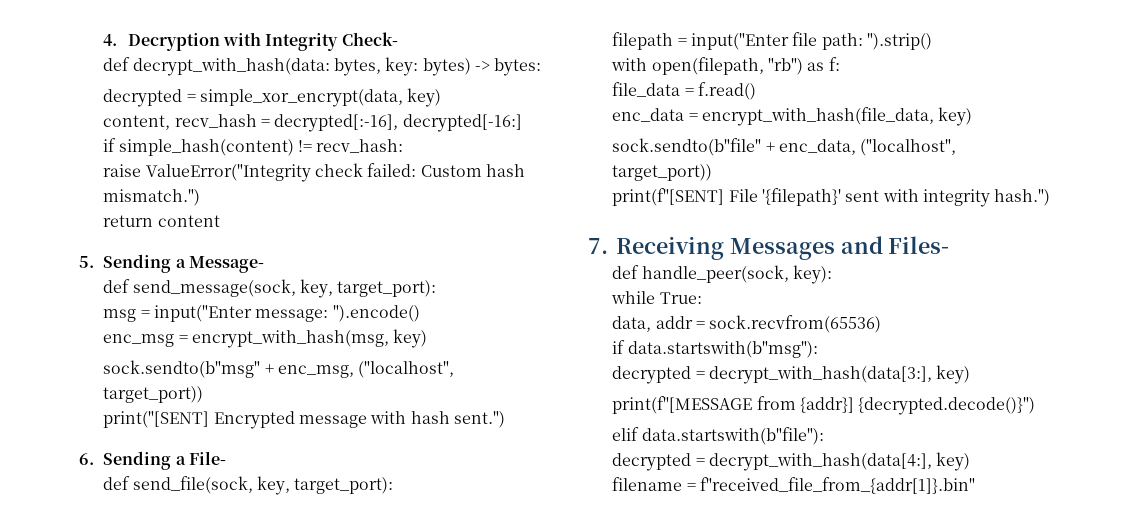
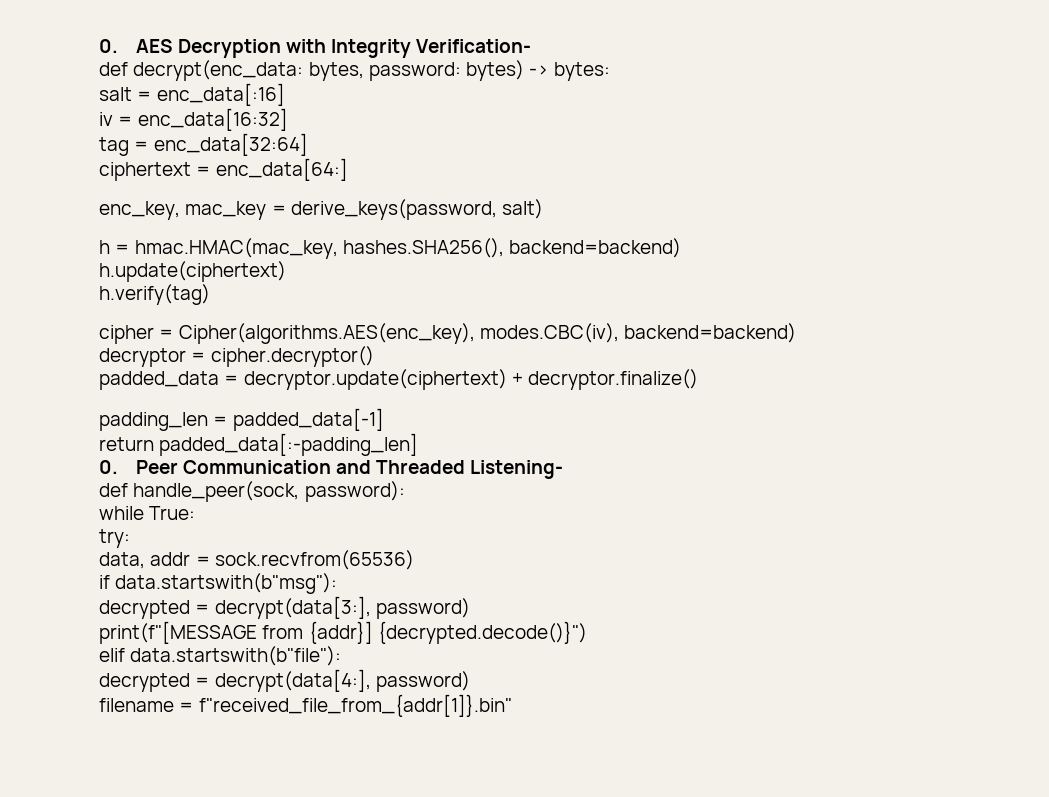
- 4. Decryption with Integrity Check-
- def decrypt_with_hash(data: bytes, key: bytes) -> bytes:
+ 0. AES Decryption with Integrity Verification-
+ def decrypt(enc_data: bytes, password: bytes) -> bytes:
- decrypted = simple_xor_encrypt(data, key)
- content, recv_hash = decrypted[:-16], decrypted[-16:]
- if simple_hash(content) != recv_hash:
- raise ValueError("Integrity check failed: Custom hash mismatch.")
- return content
- 5. Sending a Message-
- def send_message(sock, key, target_port):
- msg = input("Enter message: ").encode()
- enc_msg = encrypt_with_hash(msg, key)
- sock.sendto(b"msg" + enc_msg, ("localhost", target_port))
- print("[SENT] Encrypted message with hash sent.")
- 6. Sending a File-
- def send_file(sock, key, target_port):
- filepath = input("Enter file path: ").strip()
- with open(filepath, "rb") as f:
- file_data = f.read()
- enc_data = encrypt_with_hash(file_data, key)
- sock.sendto(b"file" + enc_data, ("localhost", target_port))
- print(f"[SENT] File '{filepath}' sent with integrity hash.")
- 7. Receiving Messages and Files-
+ salt = enc_data[:16]
+ iv = enc_data[16:32]
+ tag = enc_data[32:64]
+ ciphertext = enc_data[64:]
+ enc_key, mac_key = derive_keys(password, salt)
+ h = hmac.HMAC(mac_key, hashes.SHA256(), backend=backend)
+ h.update(ciphertext)
+ h.verify(tag)
+ cipher = Cipher(algorithms.AES(enc_key), modes.CBC(iv), backend=backend)
+ decryptor = cipher.decryptor()
+ padded_data = decryptor.update(ciphertext) + decryptor.finalize()
+ padding_len = padded_data[-1]
+ return padded_data[:-padding_len]
+ 0. Peer Communication and Threaded Listening-
- def handle_peer(sock, key):
+ def handle_peer(sock, password):
+ try:
- decrypted = decrypt_with_hash(data[3:], key)
+ decrypted = decrypt(data[3:], password)
- decrypted = decrypt_with_hash(data[4:], key)
+ decrypted = decrypt(data[4:], password)

